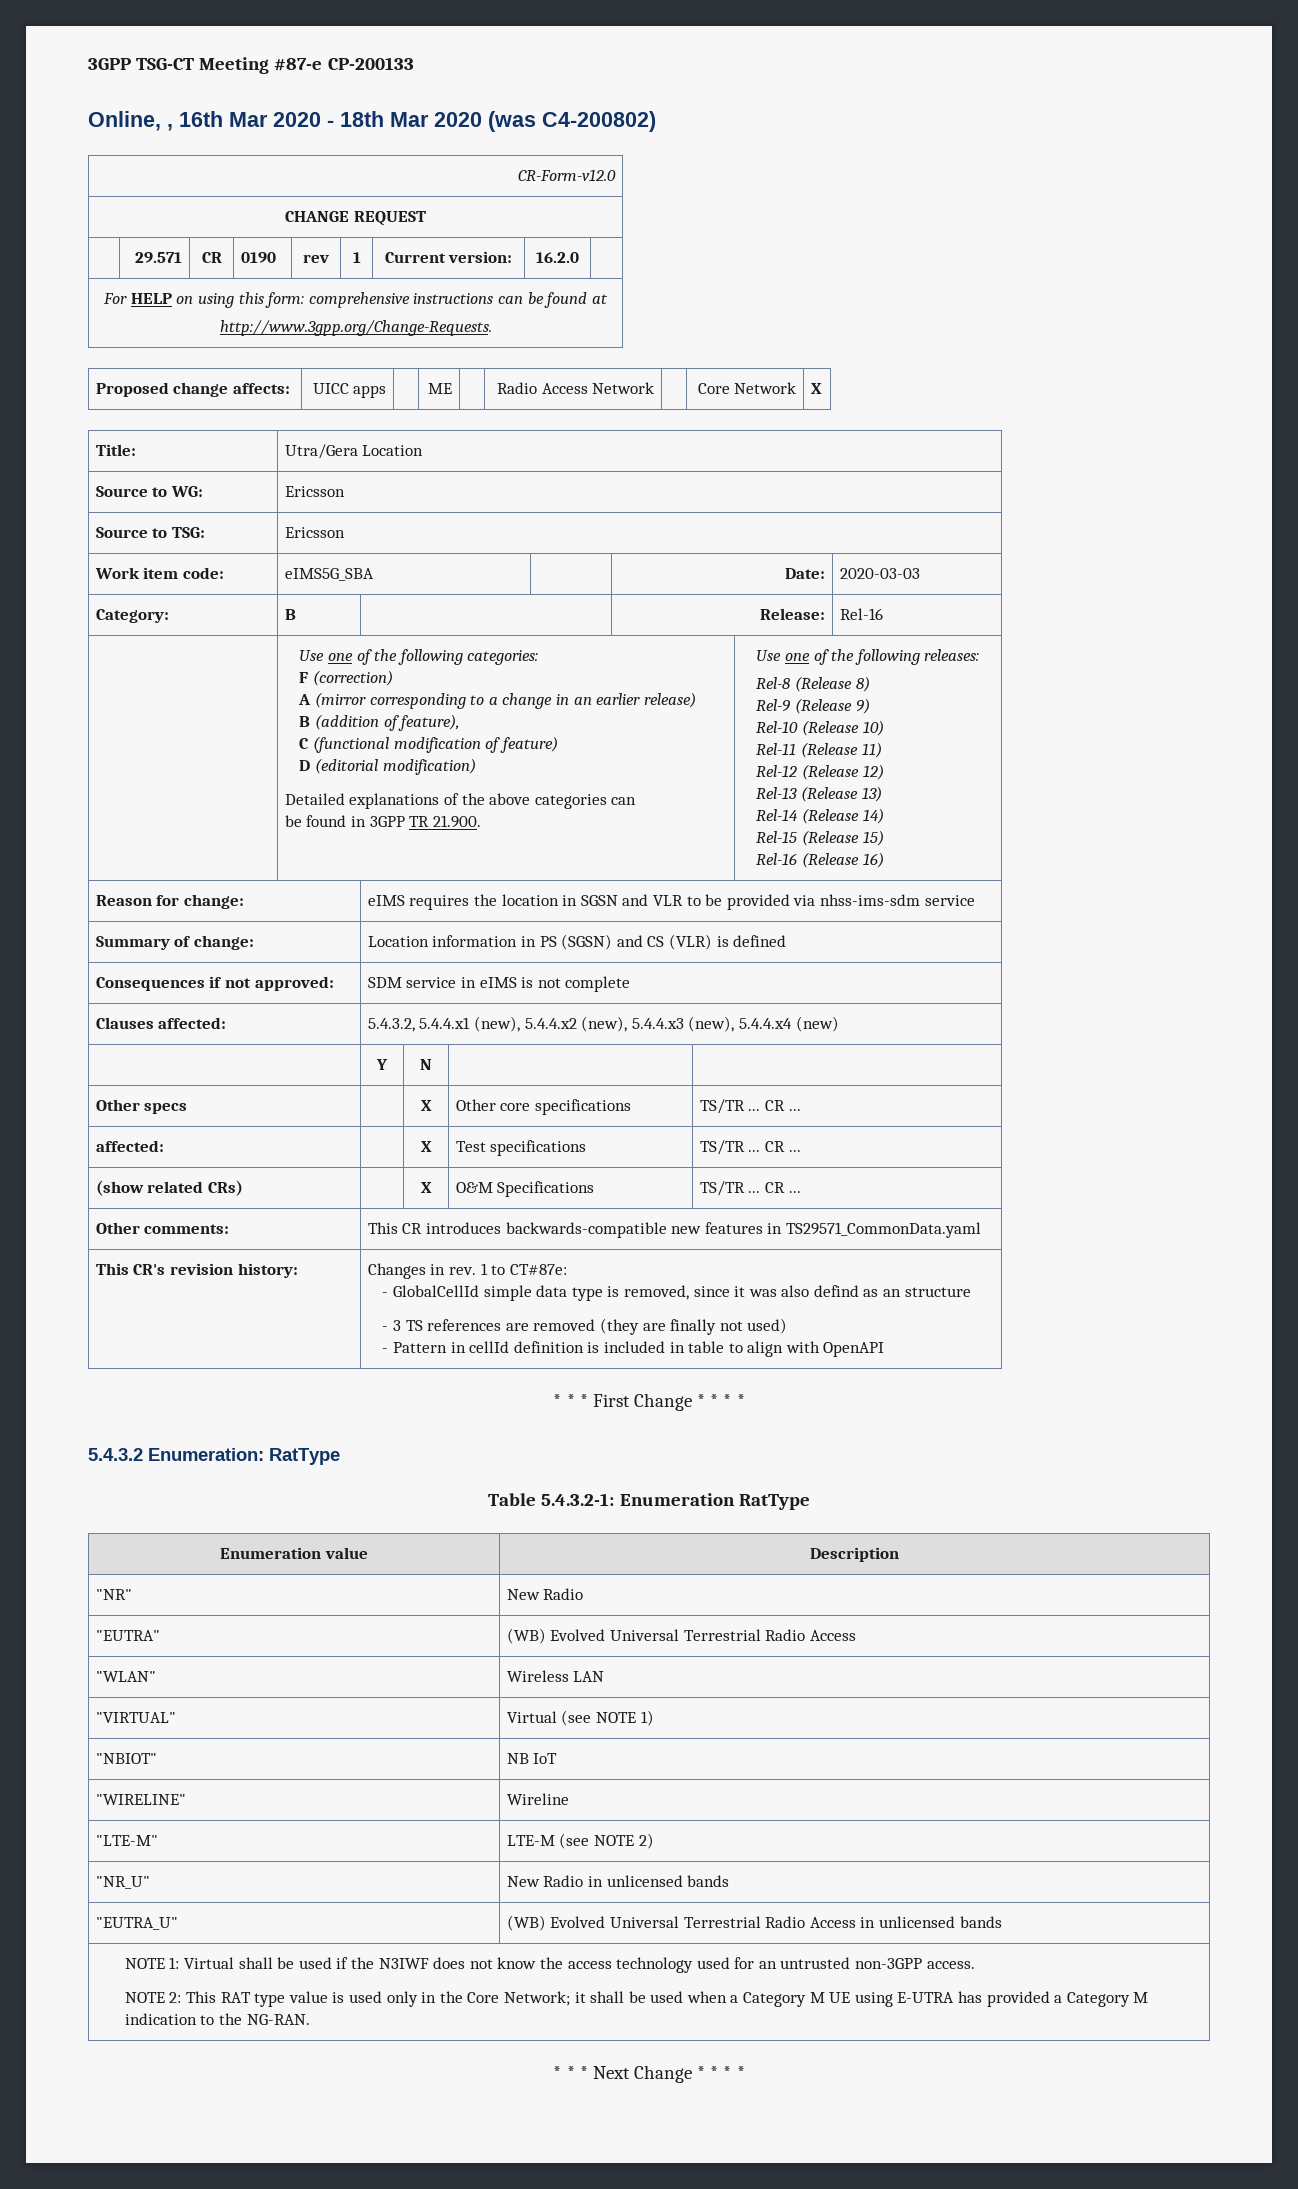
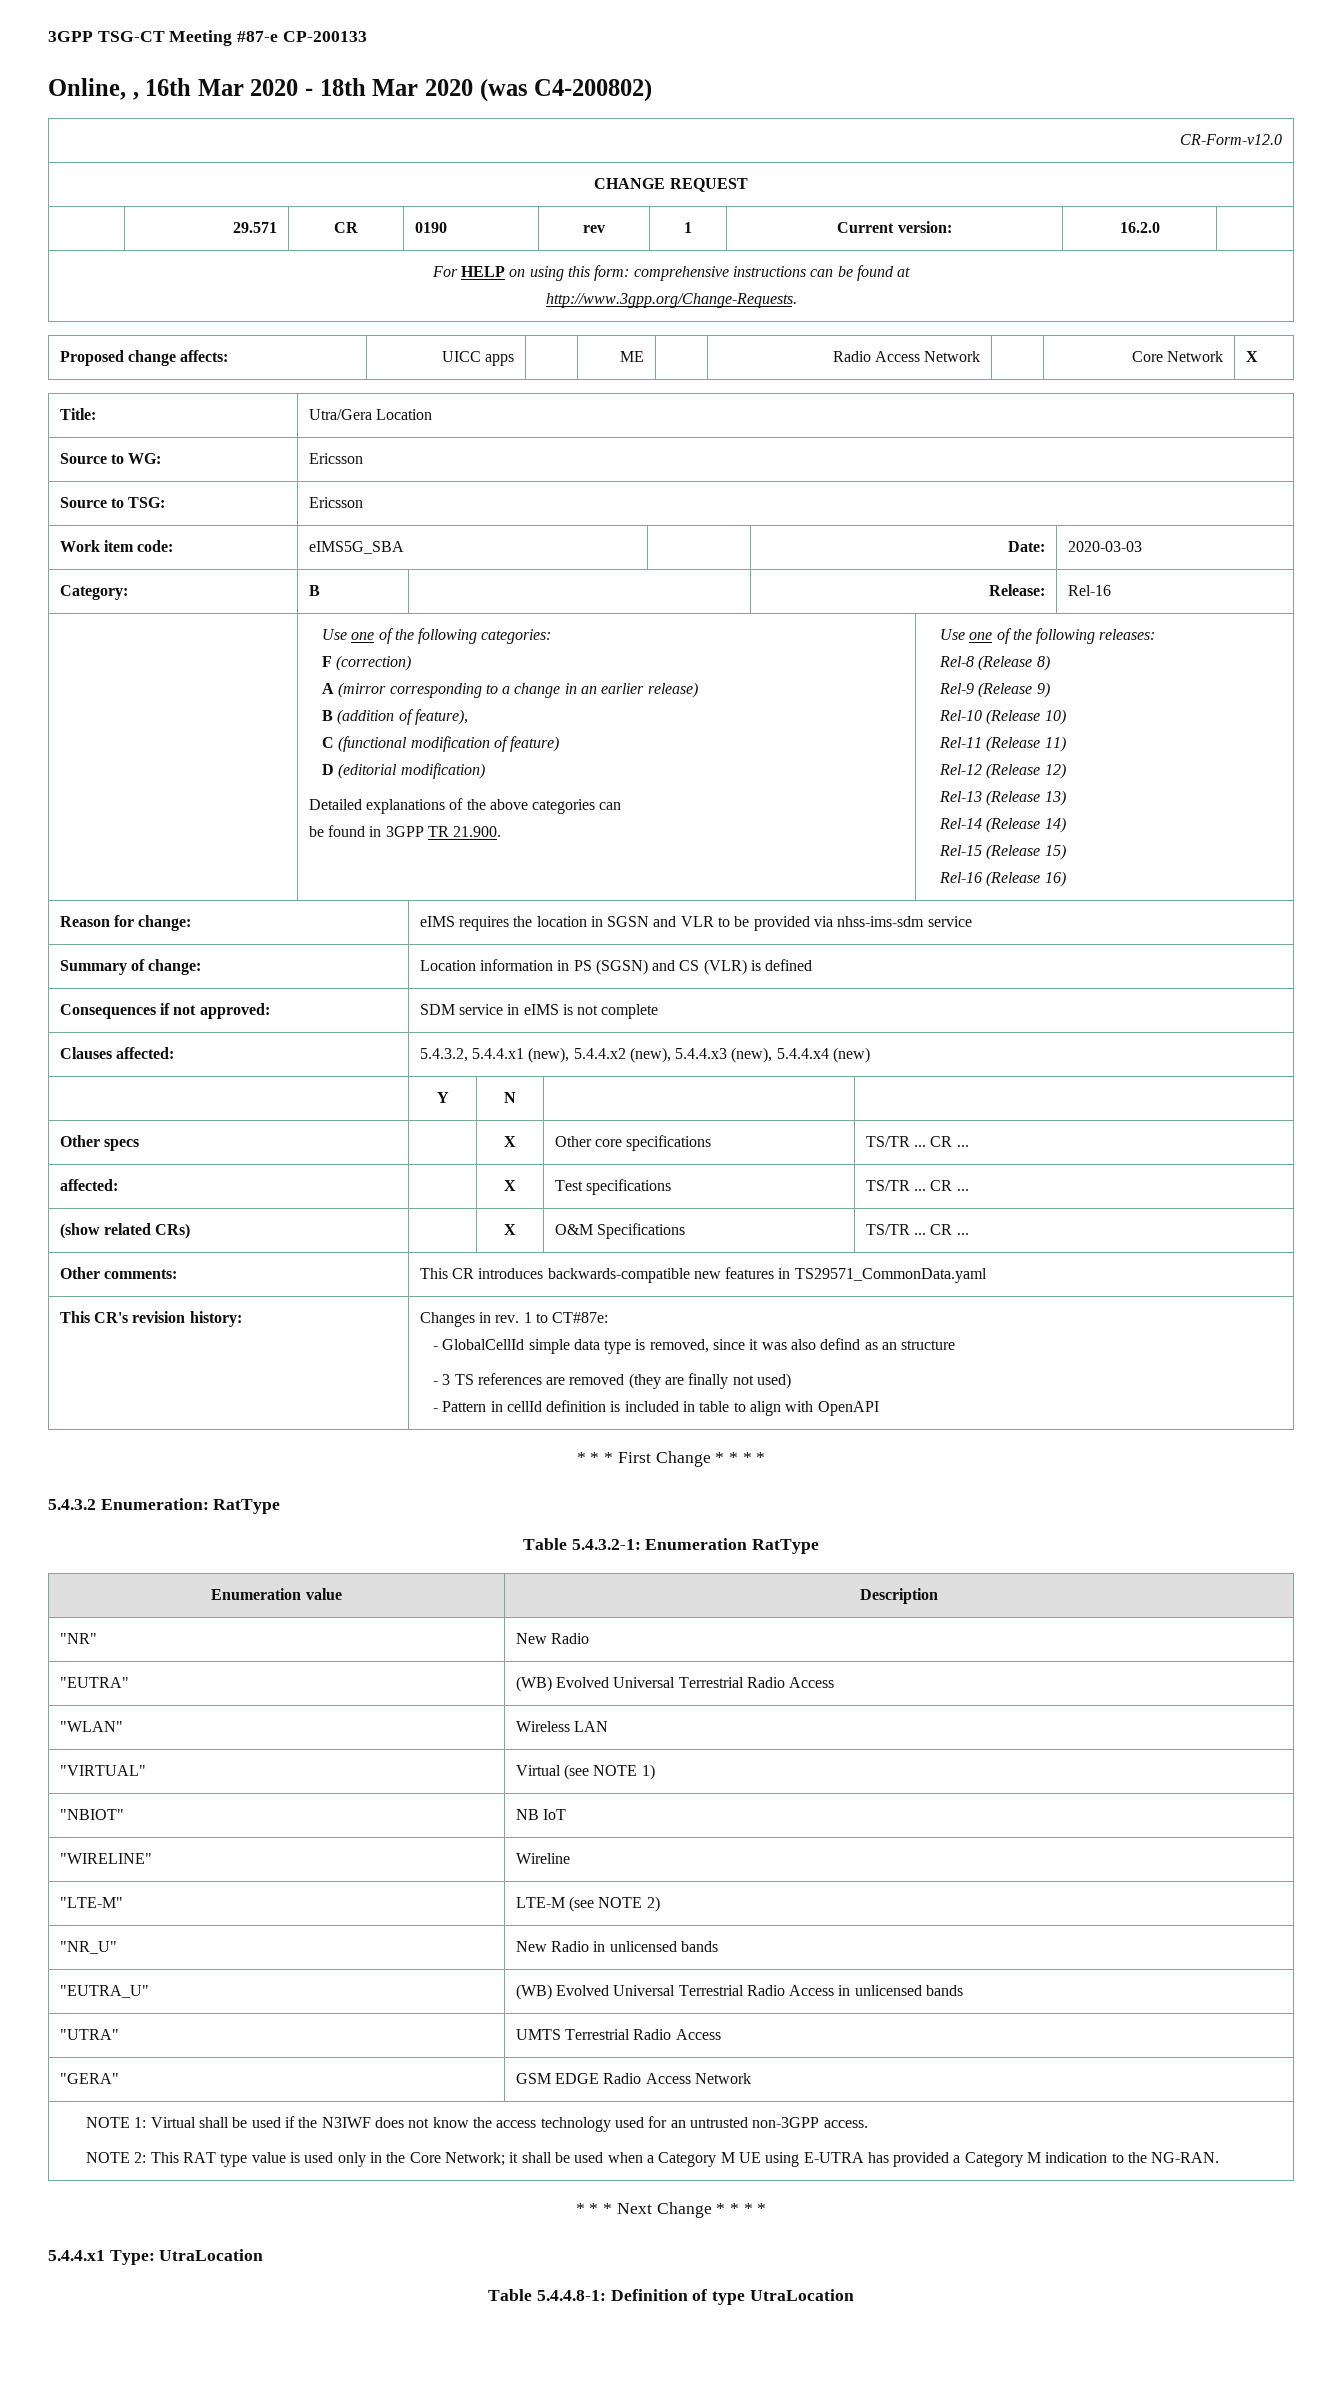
+ "UTRA" | UMTS Terrestrial Radio Access
+ "GERA" | GSM EDGE Radio Access Network
+ 5.4.4.x1 Type: UtraLocation
+ Table 5.4.4.8-1: Definition of type UtraLocation

